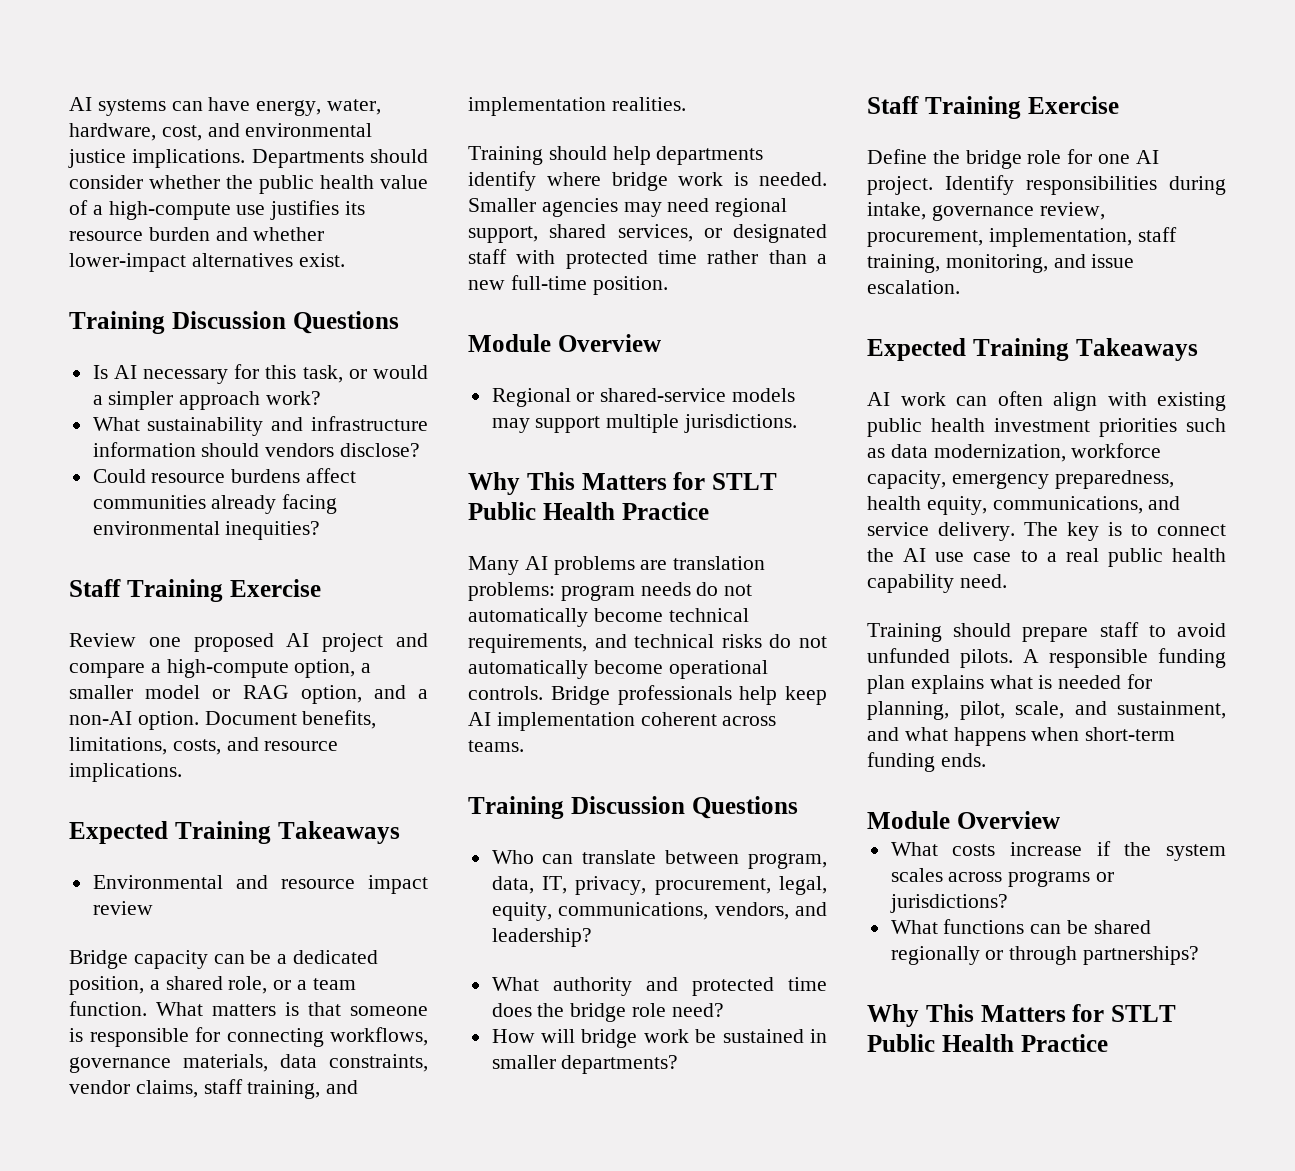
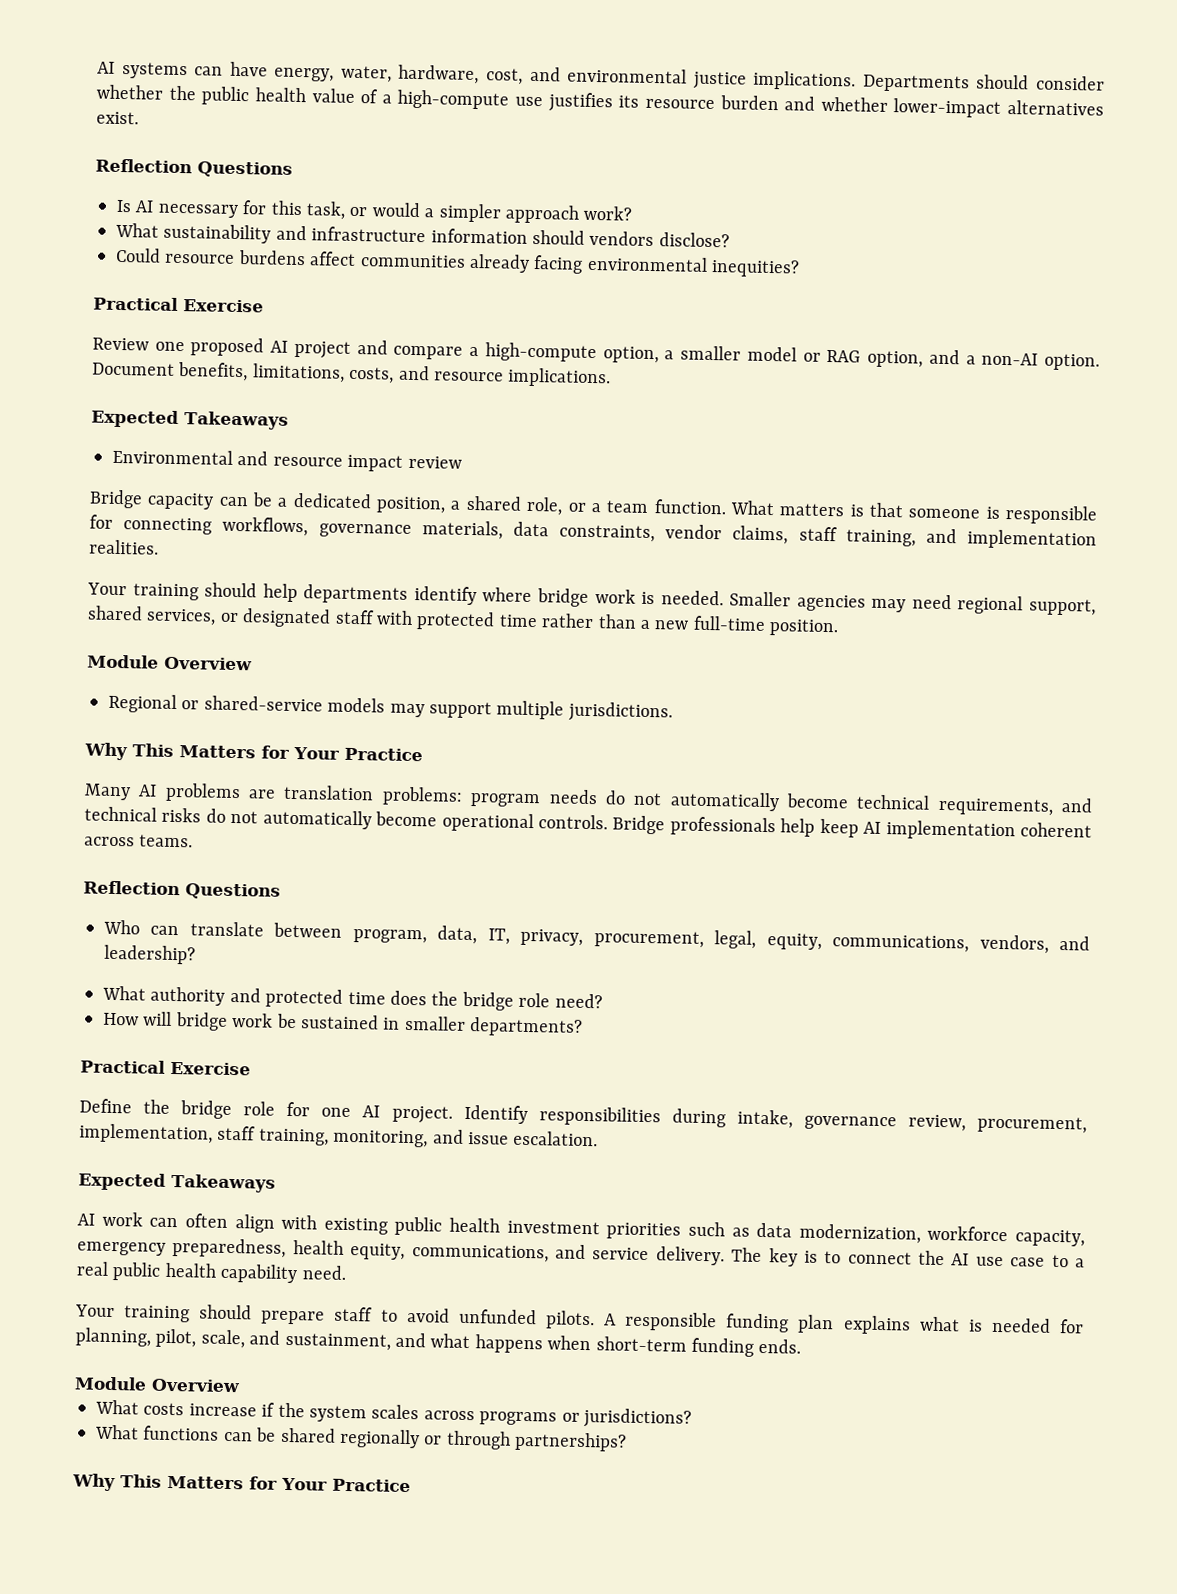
  Departments should consider whether the public health value of a high-compute use justifies its resource burden and whether lower-impact alternatives exist.
- Training Discussion Questions
+ Reflection Questions
  Could resource burdens affect communities already facing environmental inequities?
- Staff Training Exercise
+ Practical Exercise
  Document benefits, limitations, costs, and resource implications.
- Expected Training Takeaways
+ Expected Takeaways
- Training should help departments identify where bridge work is needed.
+ Your training should help departments identify where bridge work is needed.
  Regional or shared-service models may support multiple jurisdictions.
- Why This Matters for STLT Public Health Practice
+ Why This Matters for Your Practice
  Bridge professionals help keep AI implementation coherent across teams.
- Training Discussion Questions
+ Reflection Questions
  How will bridge work be sustained in smaller departments?
- Staff Training Exercise
+ Practical Exercise
  Identify responsibilities during intake, governance review, procurement, implementation, staff training, monitoring, and issue escalation.
- Expected Training Takeaways
+ Expected Takeaways
- Training should prepare staff to avoid unfunded pilots.
+ Your training should prepare staff to avoid unfunded pilots.
  What functions can be shared regionally or through partnerships?
- Why This Matters for STLT Public Health Practice
+ Why This Matters for Your Practice

